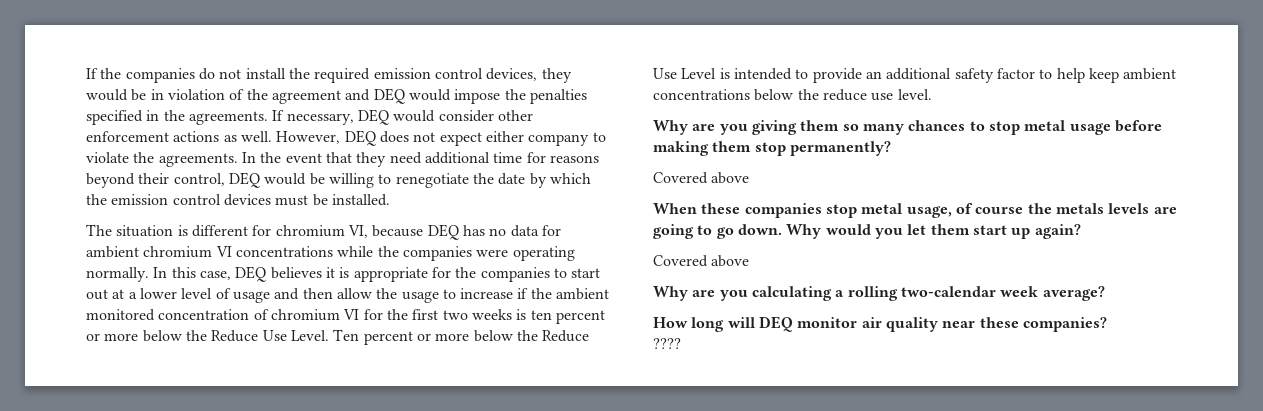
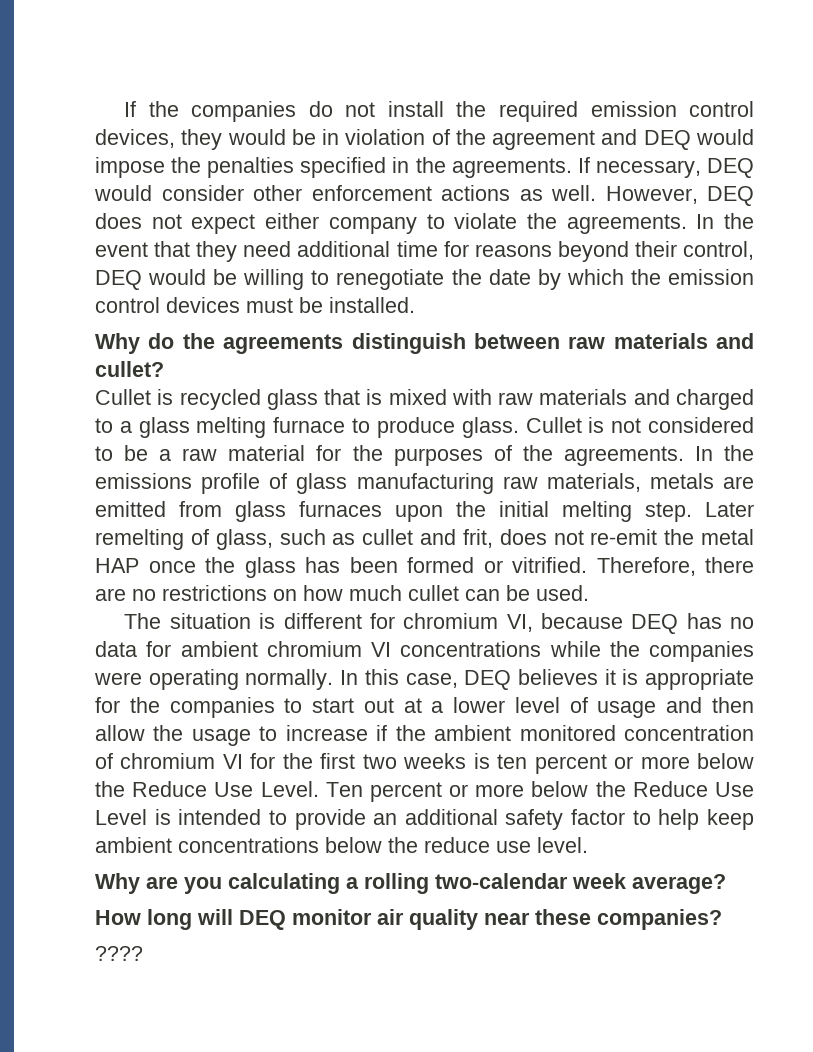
+ Why do the agreements distinguish between raw materials and cullet?
+ Cullet is recycled glass that is mixed with raw materials and charged to a glass melting furnace to produce glass. Cullet is not considered to be a raw material for the purposes of the agreements. In the emissions profile of glass manufacturing raw materials, metals are emitted from glass furnaces upon the initial melting step. Later remelting of glass, such as cullet and frit, does not re-emit the metal HAP once the glass has been formed or vitrified. Therefore, there are no restrictions on how much cullet can be used.
- Why are you giving them so many chances to stop metal usage before making them stop permanently?
- Covered above
- When these companies stop metal usage, of course the metals levels are going to go down. Why would you let them start up again?
- Covered above

